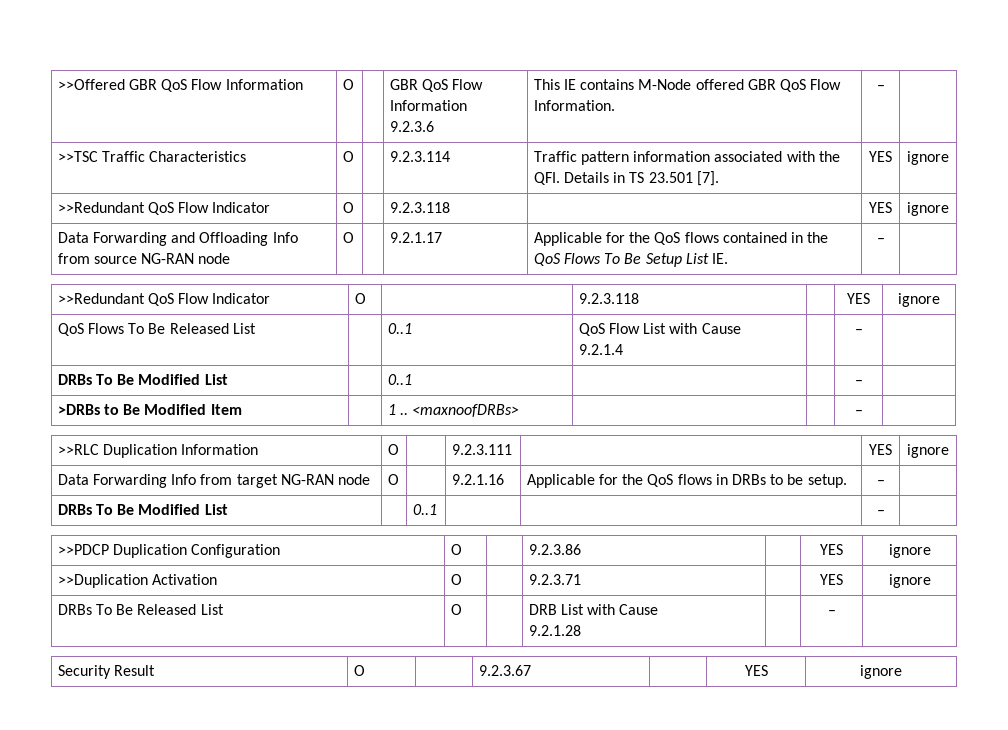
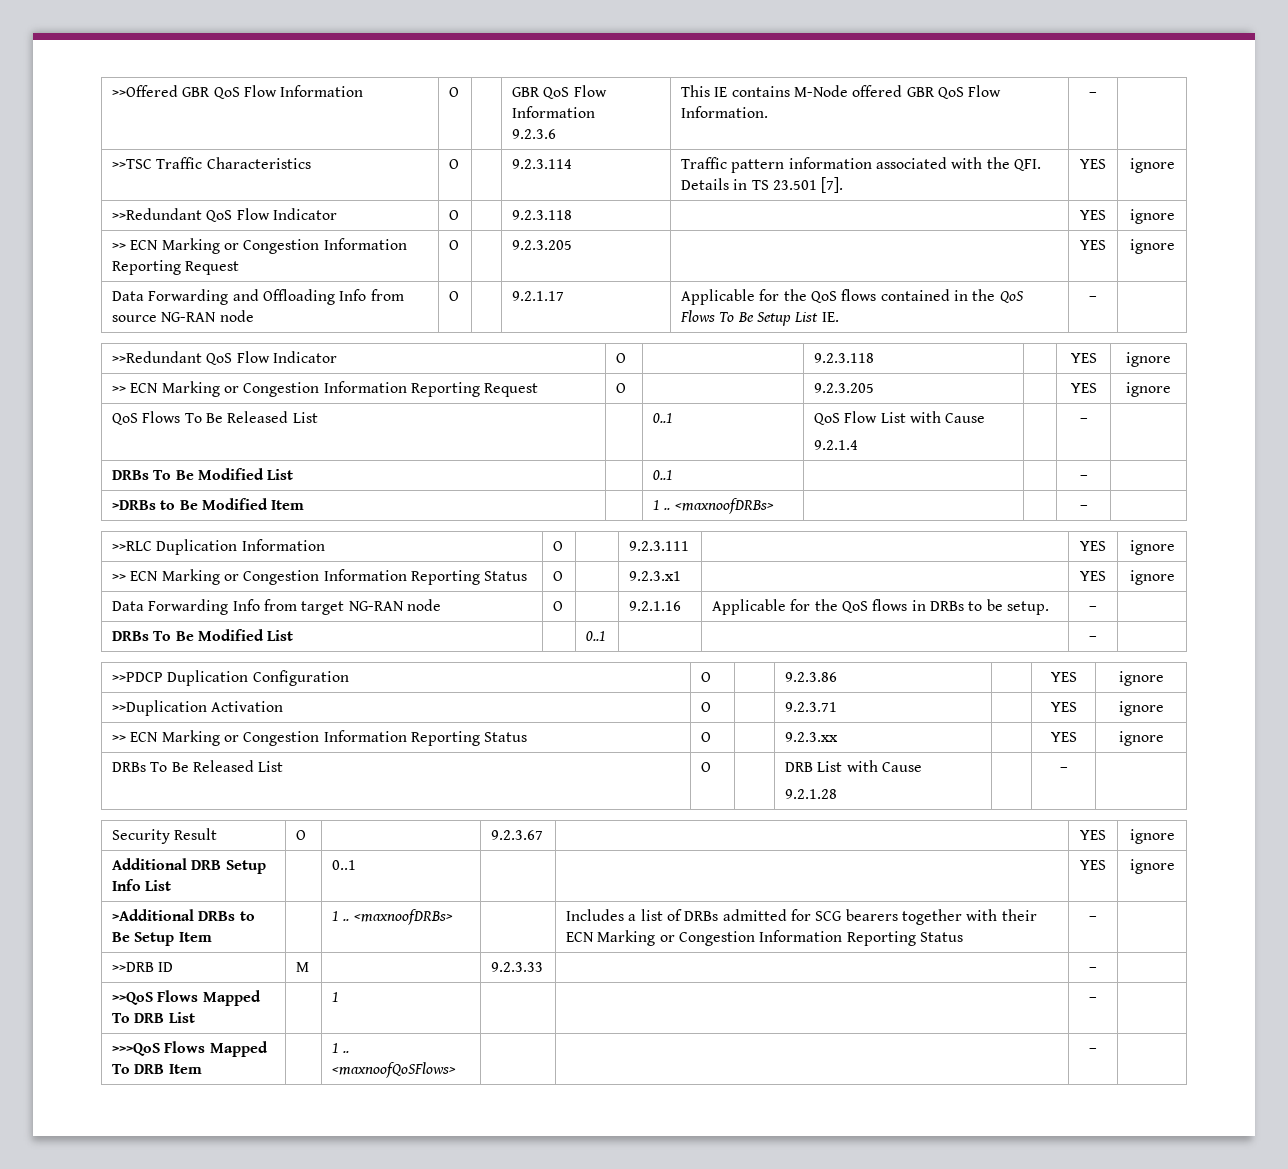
  >>TSC Traffic Characteristics | O | | 9.2.3.114 | Traffic pattern information associated with the QFI. Details in TS 23.501 [7]. | YES | ignore
  >>Redundant QoS Flow Indicator | O | | 9.2.3.118 | | YES | ignore
+ >> ECN Marking or Congestion Information Reporting Request | O | | 9.2.3.205 | | YES | ignore
  Data Forwarding and Offloading Info from source NG-RAN node | O | | 9.2.1.17 | Applicable for the QoS flows contained in the QoS Flows To Be Setup List IE. | – |
  >>Redundant QoS Flow Indicator | O | | 9.2.3.118 | | YES | ignore
+ >> ECN Marking or Congestion Information Reporting Request | O | | 9.2.3.205 | | YES | ignore
+ >> ECN Marking or Congestion Information Reporting Status | O | | 9.2.3.x1 | | YES | ignore
+ >> ECN Marking or Congestion Information Reporting Status | O | | 9.2.3.xx | | YES | ignore
+ Additional DRB Setup Info List | | 0..1 | | | YES | ignore
+ >Additional DRBs to Be Setup Item | | 1 .. <maxnoofDRBs> | | Includes a list of DRBs admitted for SCG bearers together with their ECN Marking or Congestion Information Reporting Status | – |
+ >>DRB ID | M | | 9.2.3.33 | | – |
+ >>QoS Flows Mapped To DRB List | | 1 | | | – |
+ >>>QoS Flows Mapped To DRB Item | | 1 .. <maxnoofQoSFlows> | | | – |

